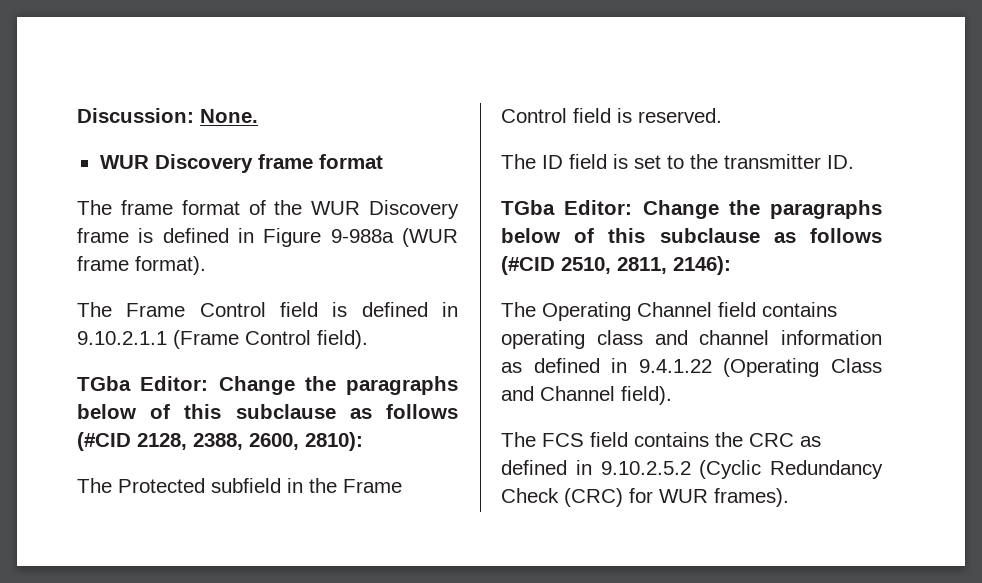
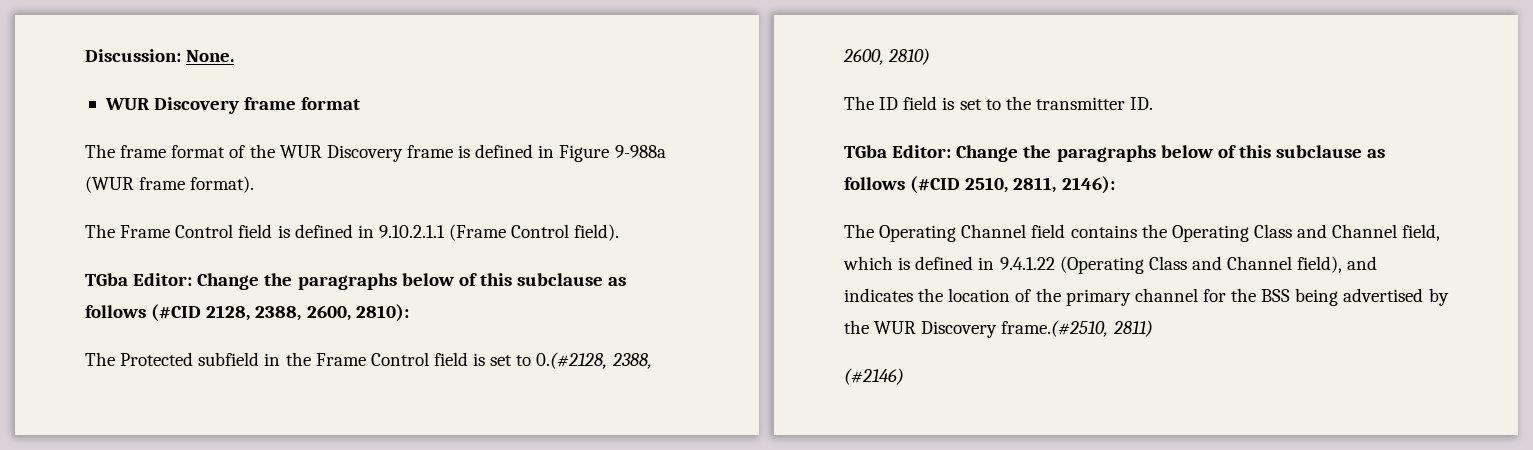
- The Protected subfield in the Frame Control field is reserved.
+ The Protected subfield in the Frame Control field is set to 0.(#2128, 2388, 2600, 2810)
- The Operating Channel field contains operating class and channel information as defined in 9.4.1.22 (Operating Class and Channel field).
- The FCS field contains the CRC as defined in 9.10.2.5.2 (Cyclic Redundancy Check (CRC) for WUR frames).
+ The Operating Channel field contains the Operating Class and Channel field, which is defined in 9.4.1.22 (Operating Class and Channel field), and indicates the location of the primary channel for the BSS being advertised by the WUR Discovery frame.(#2510, 2811)
+ (#2146)

